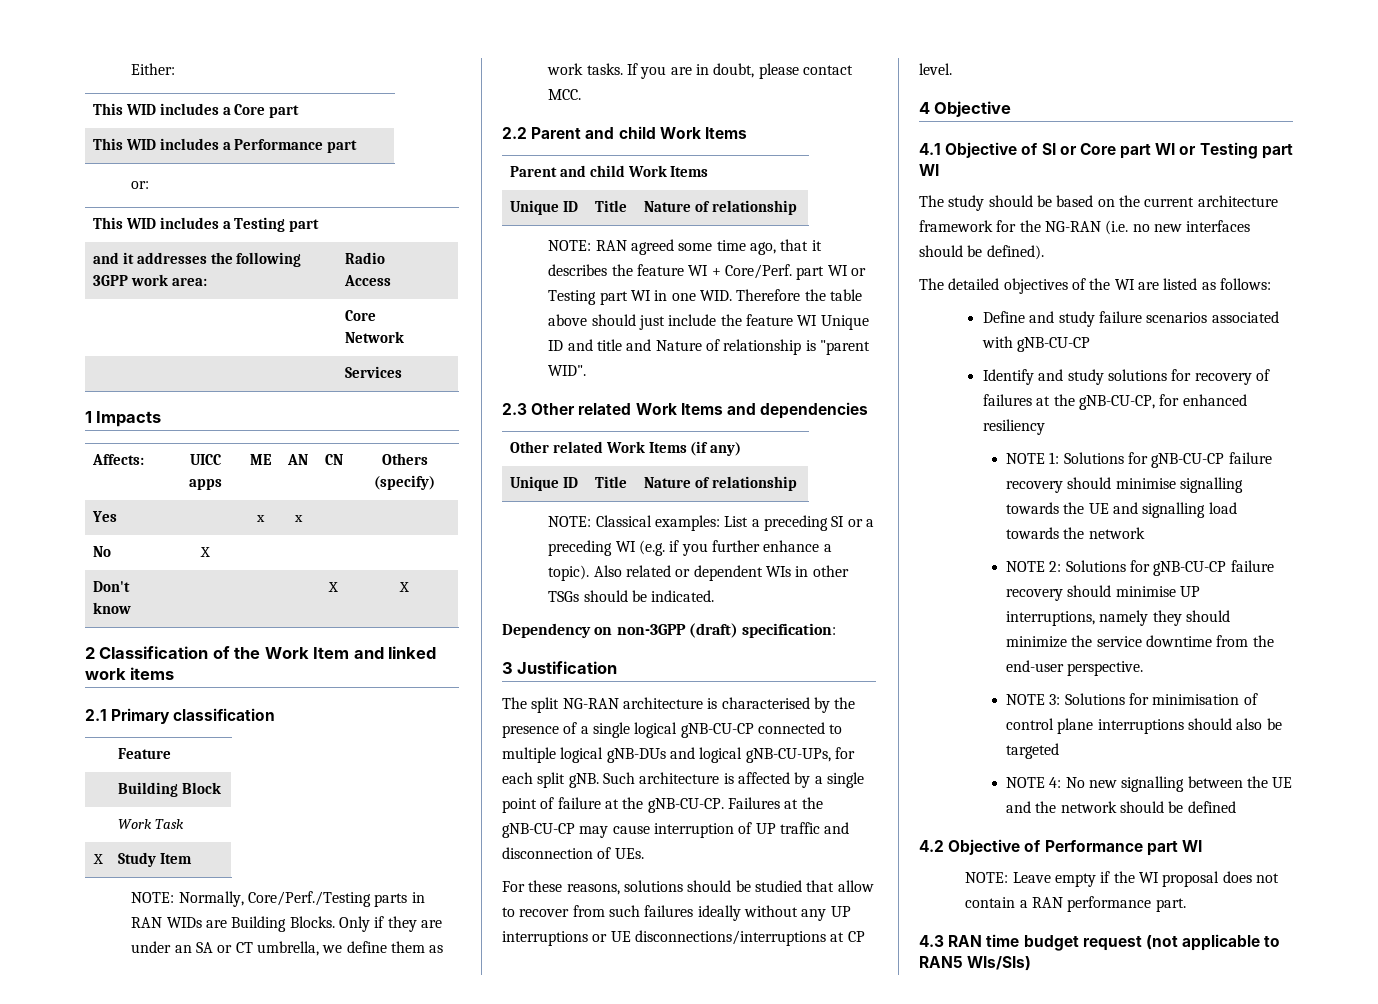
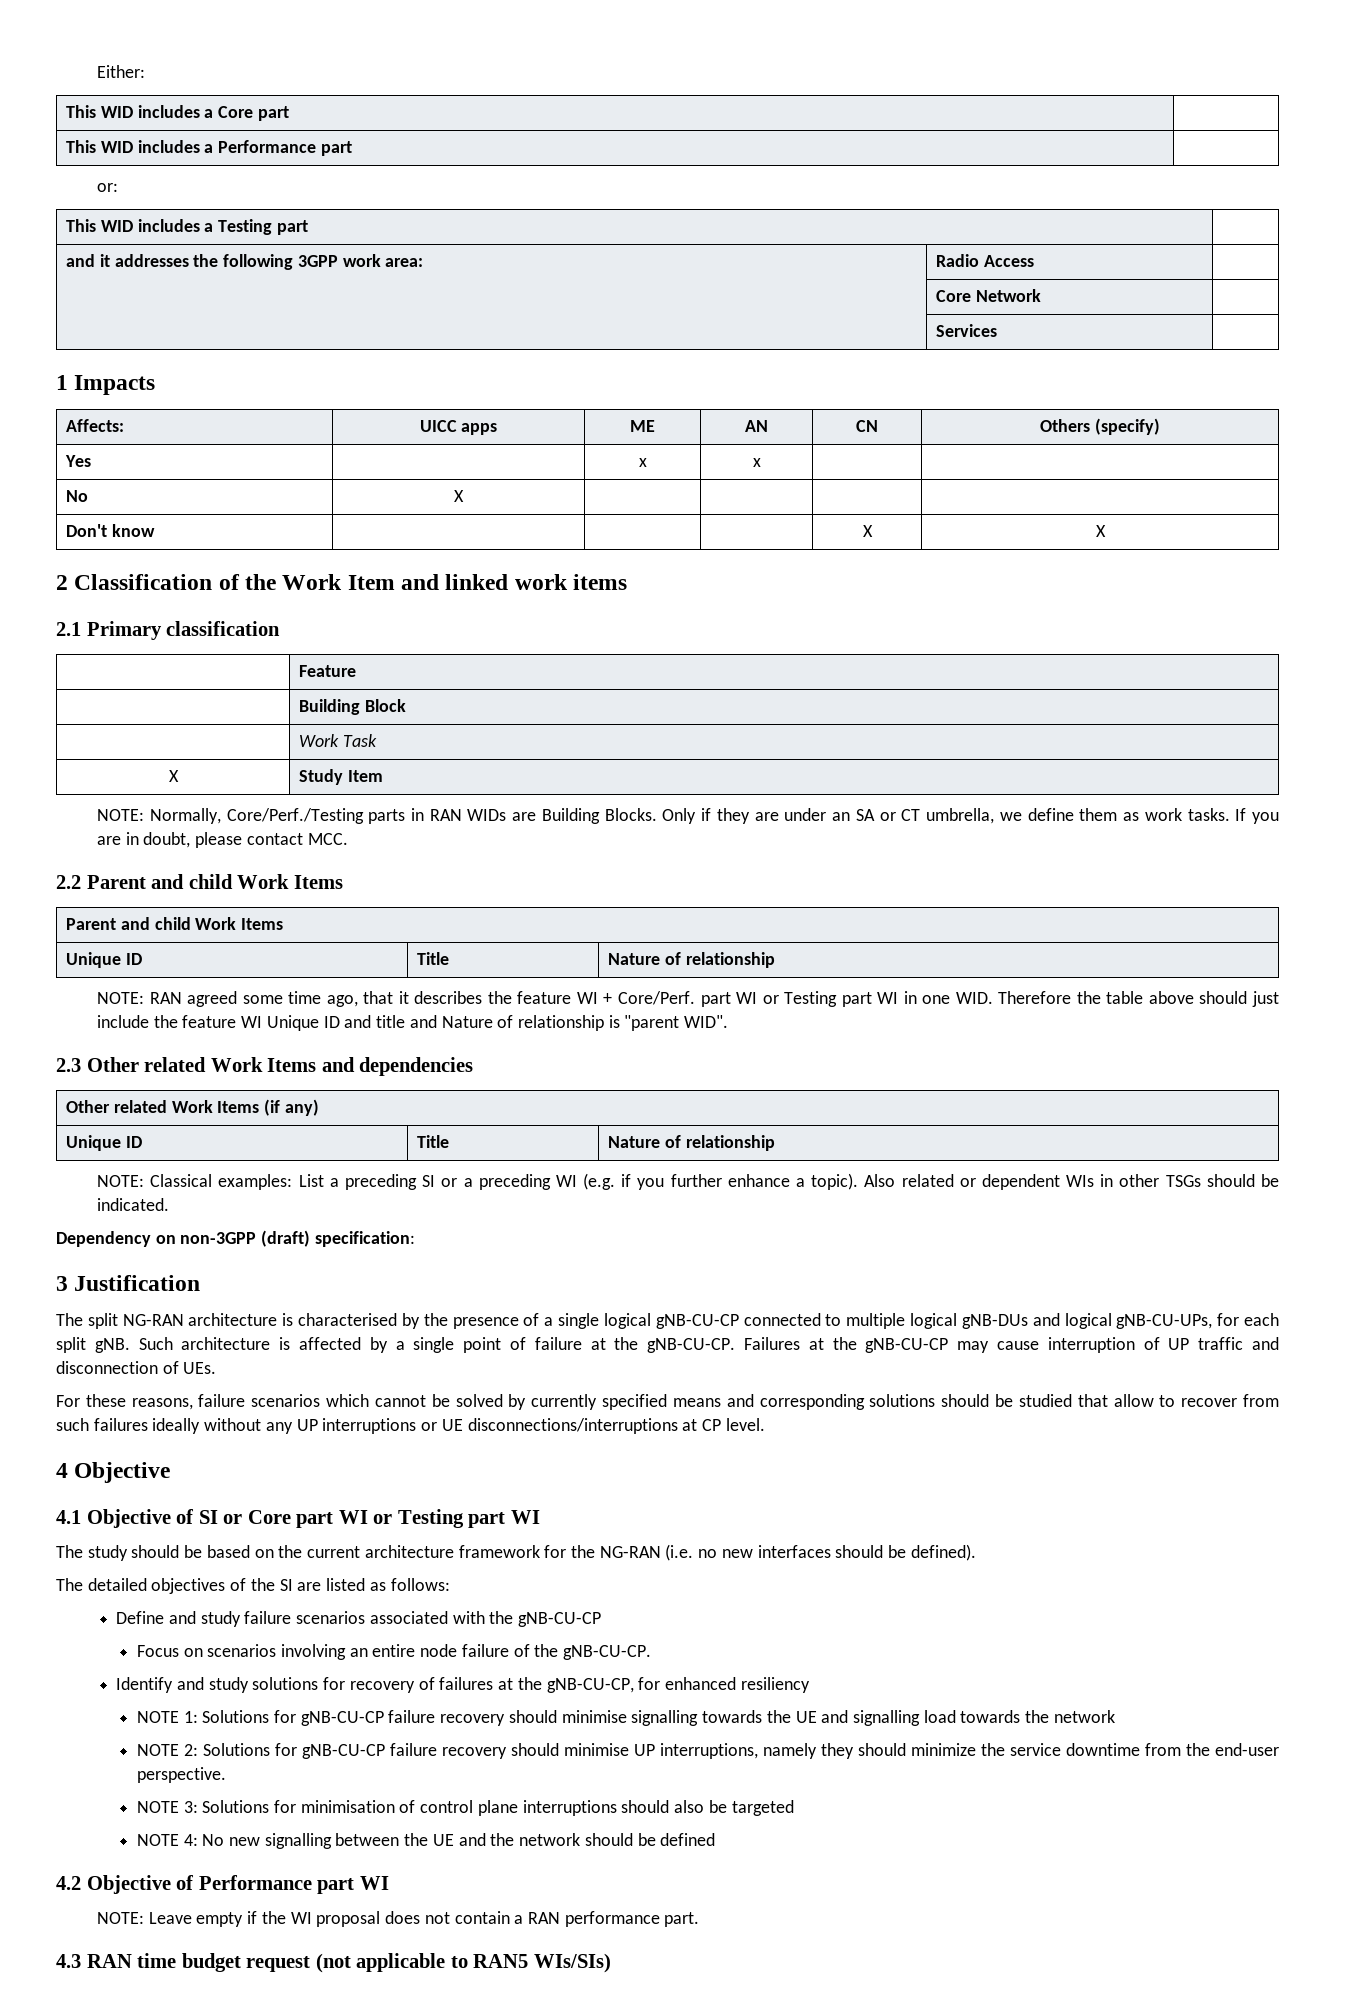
- For these reasons, solutions should be studied that allow to recover from such failures ideally without any UP interruptions or UE disconnections/interruptions at CP level.
+ For these reasons, failure scenarios which cannot be solved by currently specified means and corresponding solutions should be studied that allow to recover from such failures ideally without any UP interruptions or UE disconnections/interruptions at CP level.
- The detailed objectives of the WI are listed as follows:
+ The detailed objectives of the SI are listed as follows:
- Define and study failure scenarios associated with gNB-CU-CP
+ Define and study failure scenarios associated with the gNB-CU-CP
+ Focus on scenarios involving an entire node failure of the gNB-CU-CP.

